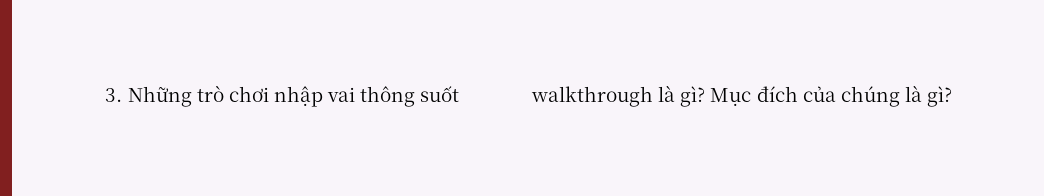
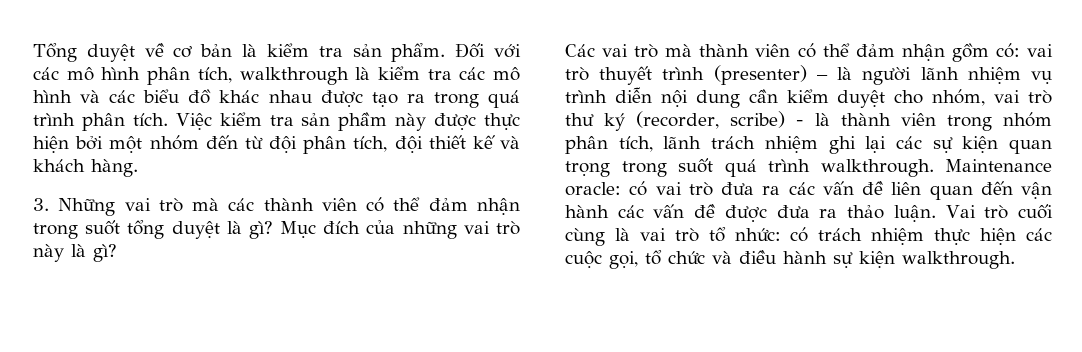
- 3. Những trò chơi nhập vai thông suốt walkthrough là gì?
+ Tổng duyệt về cơ bản là kiểm tra sản phẩm. Đối với các mô hình phân tích, walkthrough là kiểm tra các mô hình và các biểu đồ khác nhau được tạo ra trong quá trình phân tích. Việc kiểm tra sản phầm này được thực hiện bởi một nhóm đến từ đội phân tích, đội thiết kế và khách hàng.
+ 3. Những vai trò mà các thành viên có thể đảm nhận trong suốt tổng duyệt là gì?
- Mục đích của chúng là gì?
+ Mục đích của những vai trò này là gì?
+ Các vai trò mà thành viên có thể đảm nhận gồm có: vai trò thuyết trình (presenter) – là người lãnh nhiệm vụ trình diễn nội dung cần kiểm duyệt cho nhóm, vai trò thư ký (recorder, scribe) - là thành viên trong nhóm phân tích, lãnh trách nhiệm ghi lại các sự kiện quan trọng trong suốt quá trình walkthrough. Maintenance oracle: có vai trò đưa ra các vấn đề liên quan đến vận hành các vấn đề được đưa ra thảo luận. Vai trò cuối cùng là vai trò tổ nhức: có trách nhiệm thực hiện các cuộc gọi, tổ chức và điều hành sự kiện walkthrough.

